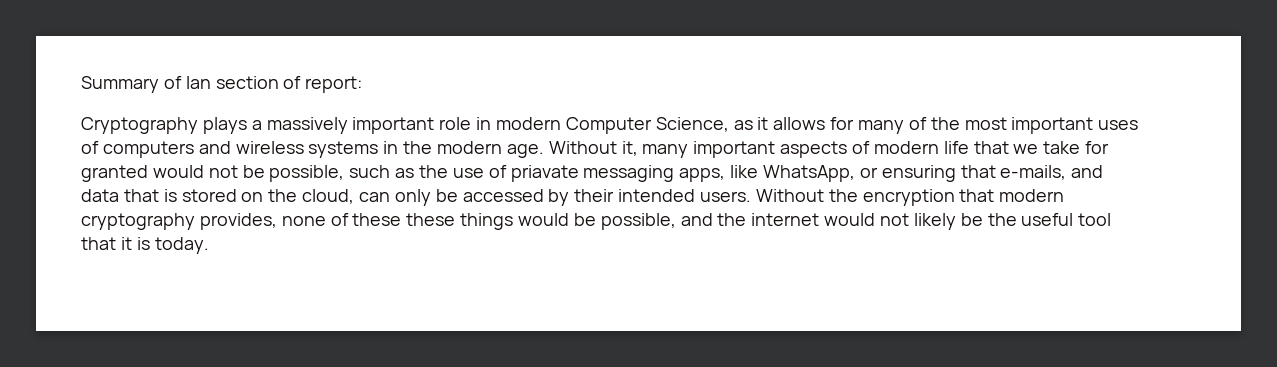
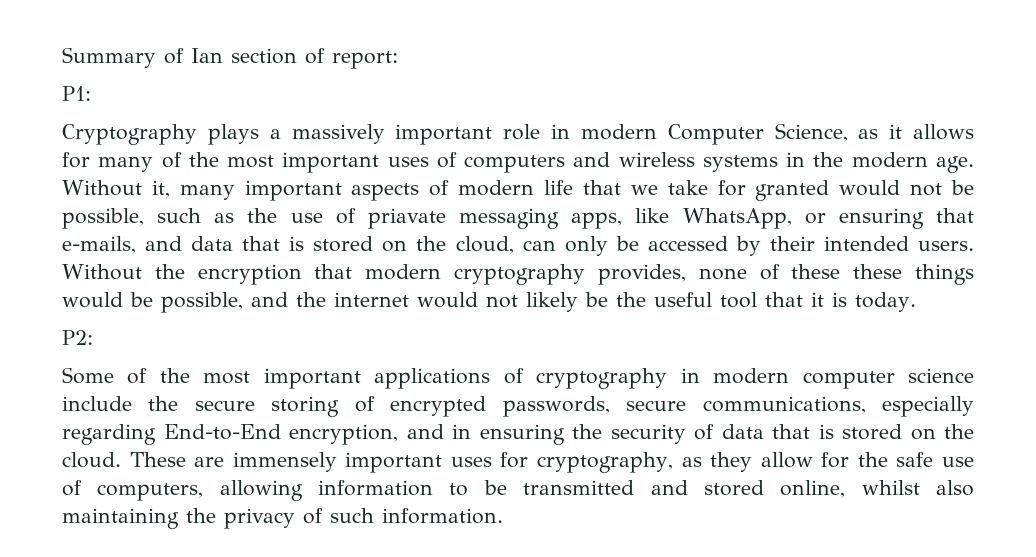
+ P1:
+ P2:
+ Some of the most important applications of cryptography in modern computer science include the secure storing of encrypted passwords, secure communications, especially regarding End-to-End encryption, and in ensuring the security of data that is stored on the cloud. These are immensely important uses for cryptography, as they allow for the safe use of computers, allowing information to be transmitted and stored online, whilst also maintaining the privacy of such information.

